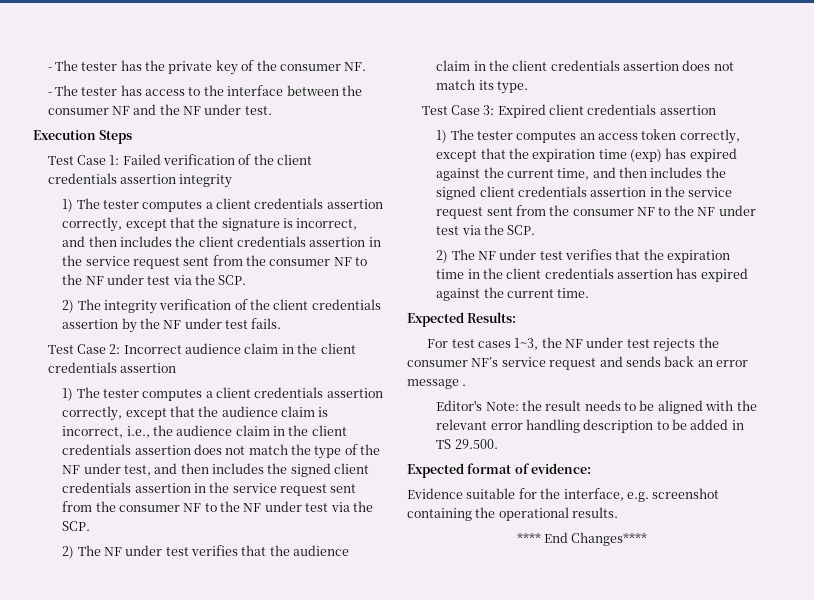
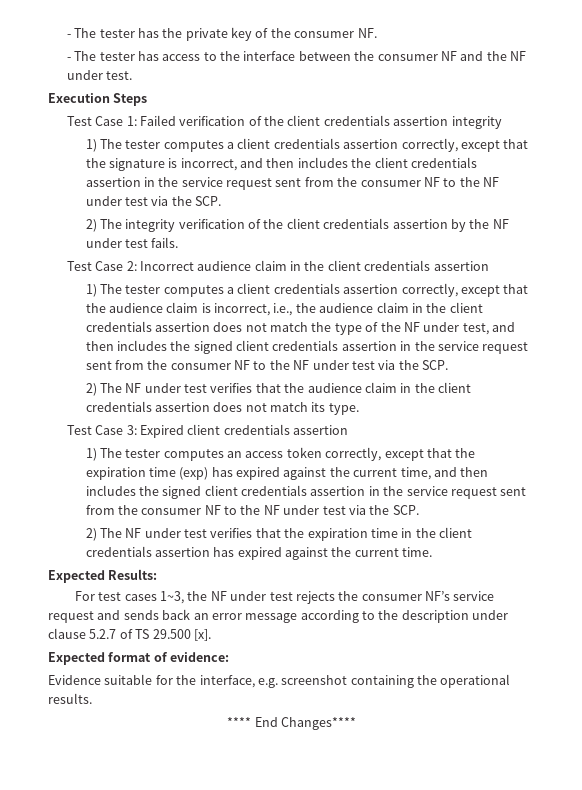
- For test cases 1~3, the NF under test rejects the consumer NF’s service request and sends back an error message .
- Editor's Note: the result needs to be aligned with the relevant error handling description to be added in TS 29.500.
+ For test cases 1~3, the NF under test rejects the consumer NF’s service request and sends back an error message according to the description under clause 5.2.7 of TS 29.500 [x].

